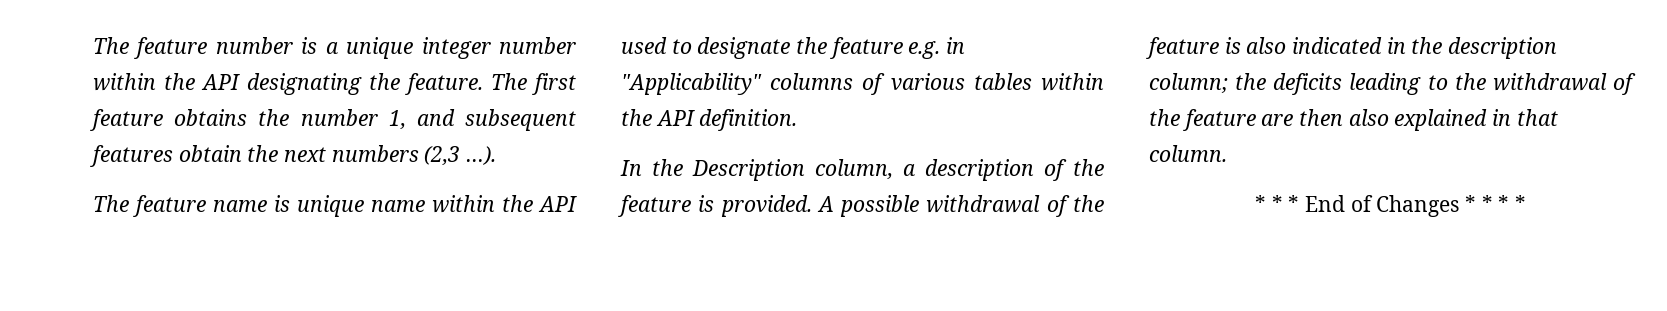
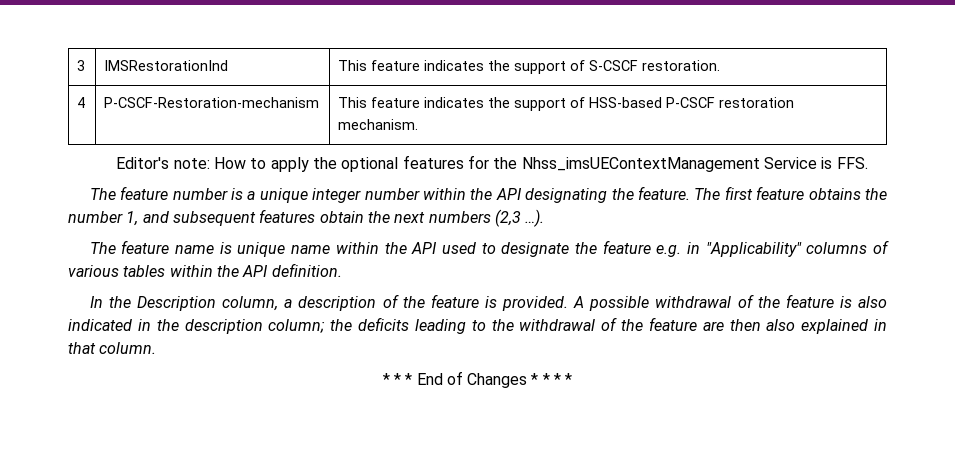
+ 3 | IMSRestorationInd | This feature indicates the support of S-CSCF restoration.
+ 4 | P-CSCF-Restoration-mechanism | This feature indicates the support of HSS-based P-CSCF restoration mechanism.
+ Editor's note: How to apply the optional features for the Nhss_imsUEContextManagement Service is FFS.

